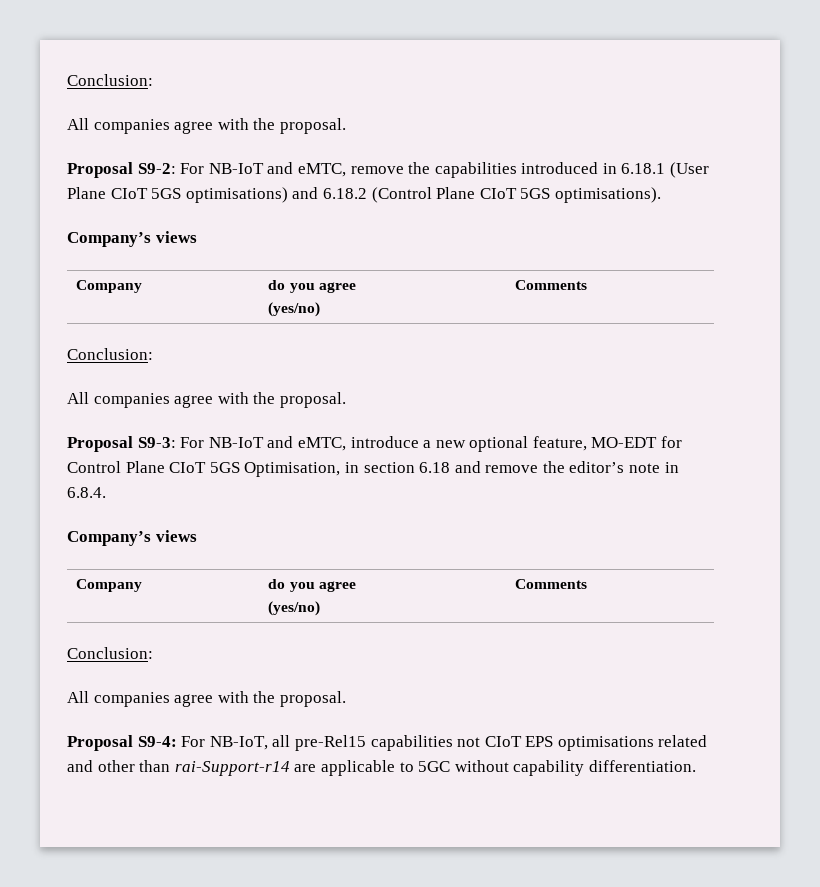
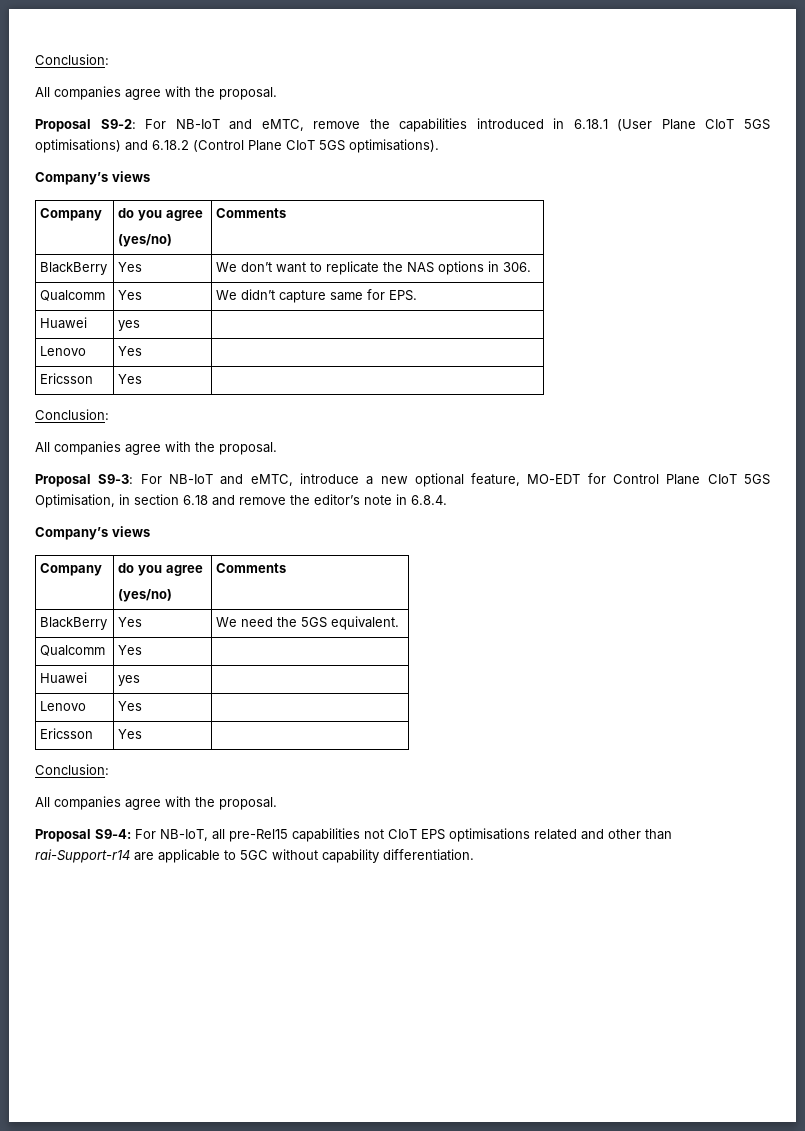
+ BlackBerry | Yes | We don’t want to replicate the NAS options in 306.
+ Qualcomm | Yes | We didn’t capture same for EPS.
+ Huawei | yes |
+ Lenovo | Yes |
+ Ericsson | Yes |
+ BlackBerry | Yes | We need the 5GS equivalent.
+ Qualcomm | Yes |
+ Huawei | yes |
+ Lenovo | Yes |
+ Ericsson | Yes |

